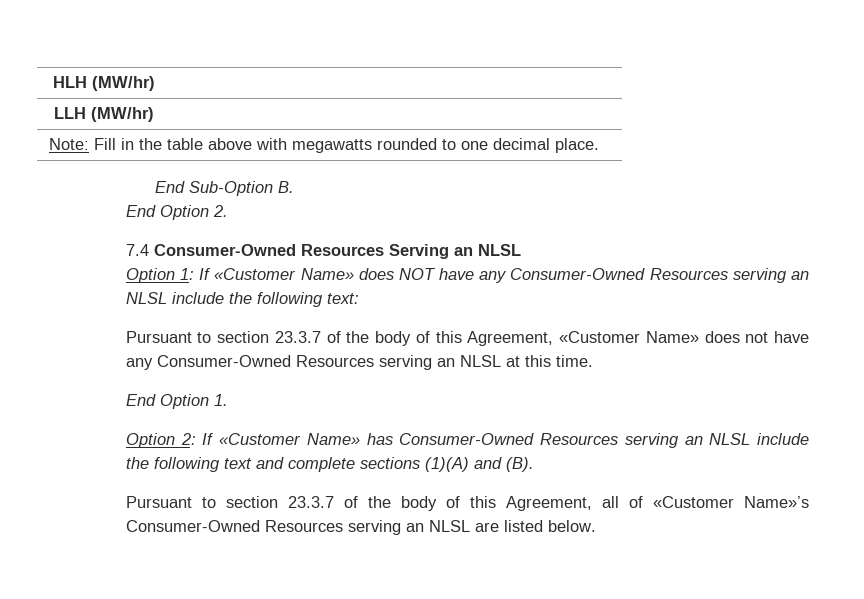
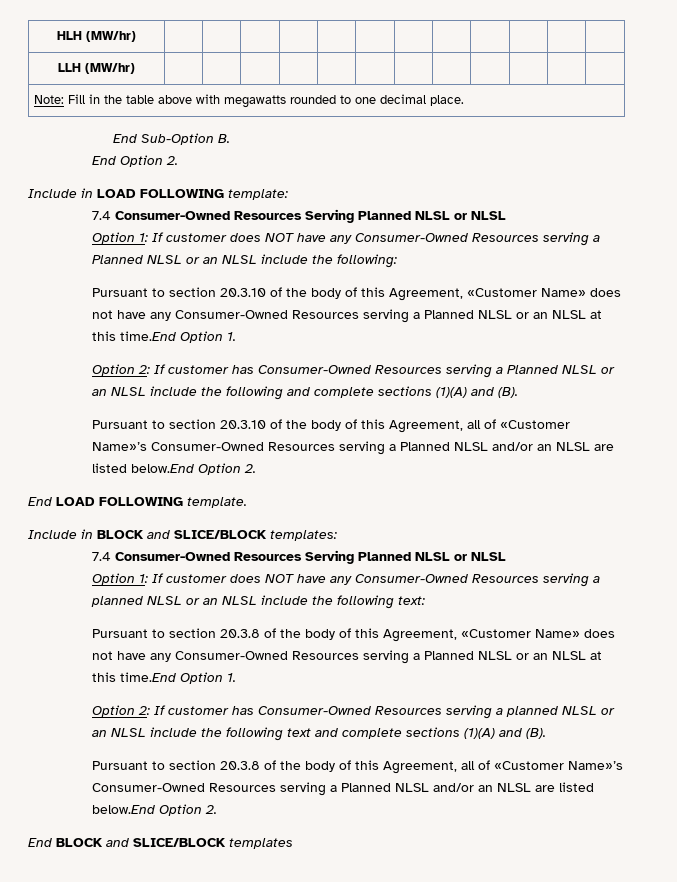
- 7.4 Consumer-Owned Resources Serving an NLSL
- Option 1: If «Customer Name» does NOT have any Consumer-Owned Resources serving an NLSL include the following text:
- Pursuant to section 23.3.7 of the body of this Agreement, «Customer Name» does not have any Consumer-Owned Resources serving an NLSL at this time.
- End Option 1.
- Option 2: If «Customer Name» has Consumer-Owned Resources serving an NLSL include the following text and complete sections (1)(A) and (B).
+ Include in LOAD FOLLOWING template:
+ 7.4 Consumer-Owned Resources Serving Planned NLSL or NLSL
+ Option 1: If customer does NOT have any Consumer-Owned Resources serving a Planned NLSL or an NLSL include the following:
+ Pursuant to section 20.3.10 of the body of this Agreement, «Customer Name» does not have any Consumer-Owned Resources serving a Planned NLSL or an NLSL at this time.End Option 1.
+ Option 2: If customer has Consumer-Owned Resources serving a Planned NLSL or an NLSL include the following and complete sections (1)(A) and (B).
+ Pursuant to section 20.3.10 of the body of this Agreement, all of «Customer Name»’s Consumer-Owned Resources serving a Planned NLSL and/or an NLSL are listed below.End Option 2.
+ End LOAD FOLLOWING template.
+ Include in BLOCK and SLICE/BLOCK templates:
+ 7.4 Consumer-Owned Resources Serving Planned NLSL or NLSL
+ Option 1: If customer does NOT have any Consumer-Owned Resources serving a planned NLSL or an NLSL include the following text:
+ Pursuant to section 20.3.8 of the body of this Agreement, «Customer Name» does not have any Consumer-Owned Resources serving a Planned NLSL or an NLSL at this time.End Option 1.
+ Option 2: If customer has Consumer-Owned Resources serving a planned NLSL or an NLSL include the following text and complete sections (1)(A) and (B).
- Pursuant to section 23.3.7 of the body of this Agreement, all of «Customer Name»’s Consumer-Owned Resources serving an NLSL are listed below.
+ Pursuant to section 20.3.8 of the body of this Agreement, all of «Customer Name»’s Consumer-Owned Resources serving a Planned NLSL and/or an NLSL are listed below.End Option 2.
+ End BLOCK and SLICE/BLOCK templates

